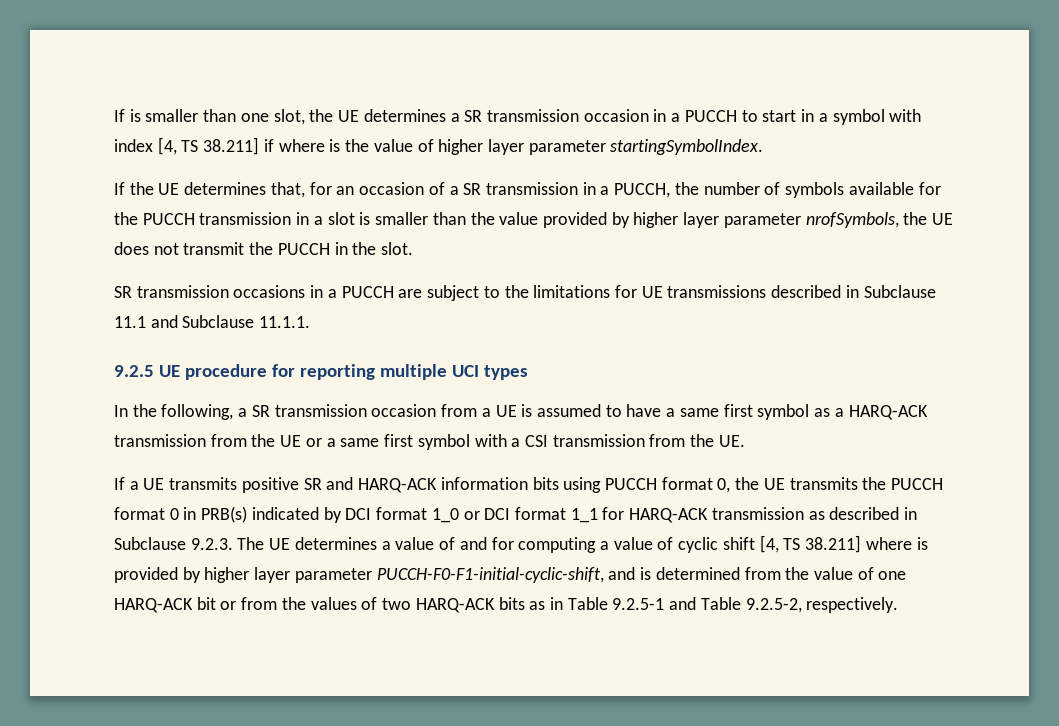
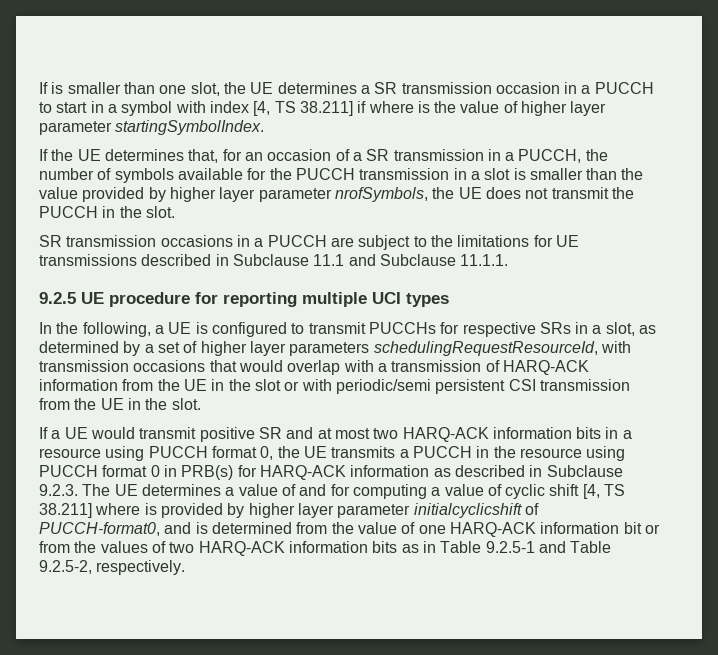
- In the following, a SR transmission occasion from a UE is assumed to have a same first symbol as a HARQ-ACK transmission from the UE or a same first symbol with a CSI transmission from the UE.
+ In the following, a UE is configured to transmit PUCCHs for respective SRs in a slot, as determined by a set of higher layer parameters schedulingRequestResourceId, with transmission occasions that would overlap with a transmission of HARQ-ACK information from the UE in the slot or with periodic/semi persistent CSI transmission from the UE in the slot.
- If a UE transmits positive SR and HARQ-ACK information bits using PUCCH format 0, the UE transmits the PUCCH format 0 in PRB(s) indicated by DCI format 1_0 or DCI format 1_1 for HARQ-ACK transmission as described in Subclause 9.2.3. The UE determines a value of and for computing a value of cyclic shift [4, TS 38.211] where is provided by higher layer parameter PUCCH-F0-F1-initial-cyclic-shift, and is determined from the value of one HARQ-ACK bit or from the values of two HARQ-ACK bits as in Table 9.2.5-1 and Table 9.2.5-2, respectively.
+ If a UE would transmit positive SR and at most two HARQ-ACK information bits in a resource using PUCCH format 0, the UE transmits a PUCCH in the resource using PUCCH format 0 in PRB(s) for HARQ-ACK information as described in Subclause 9.2.3. The UE determines a value of and for computing a value of cyclic shift [4, TS 38.211] where is provided by higher layer parameter initialcyclicshift of PUCCH-format0, and is determined from the value of one HARQ-ACK information bit or from the values of two HARQ-ACK information bits as in Table 9.2.5-1 and Table 9.2.5-2, respectively.

